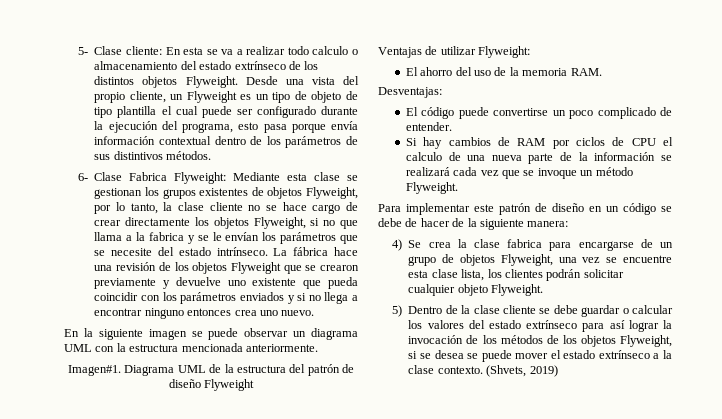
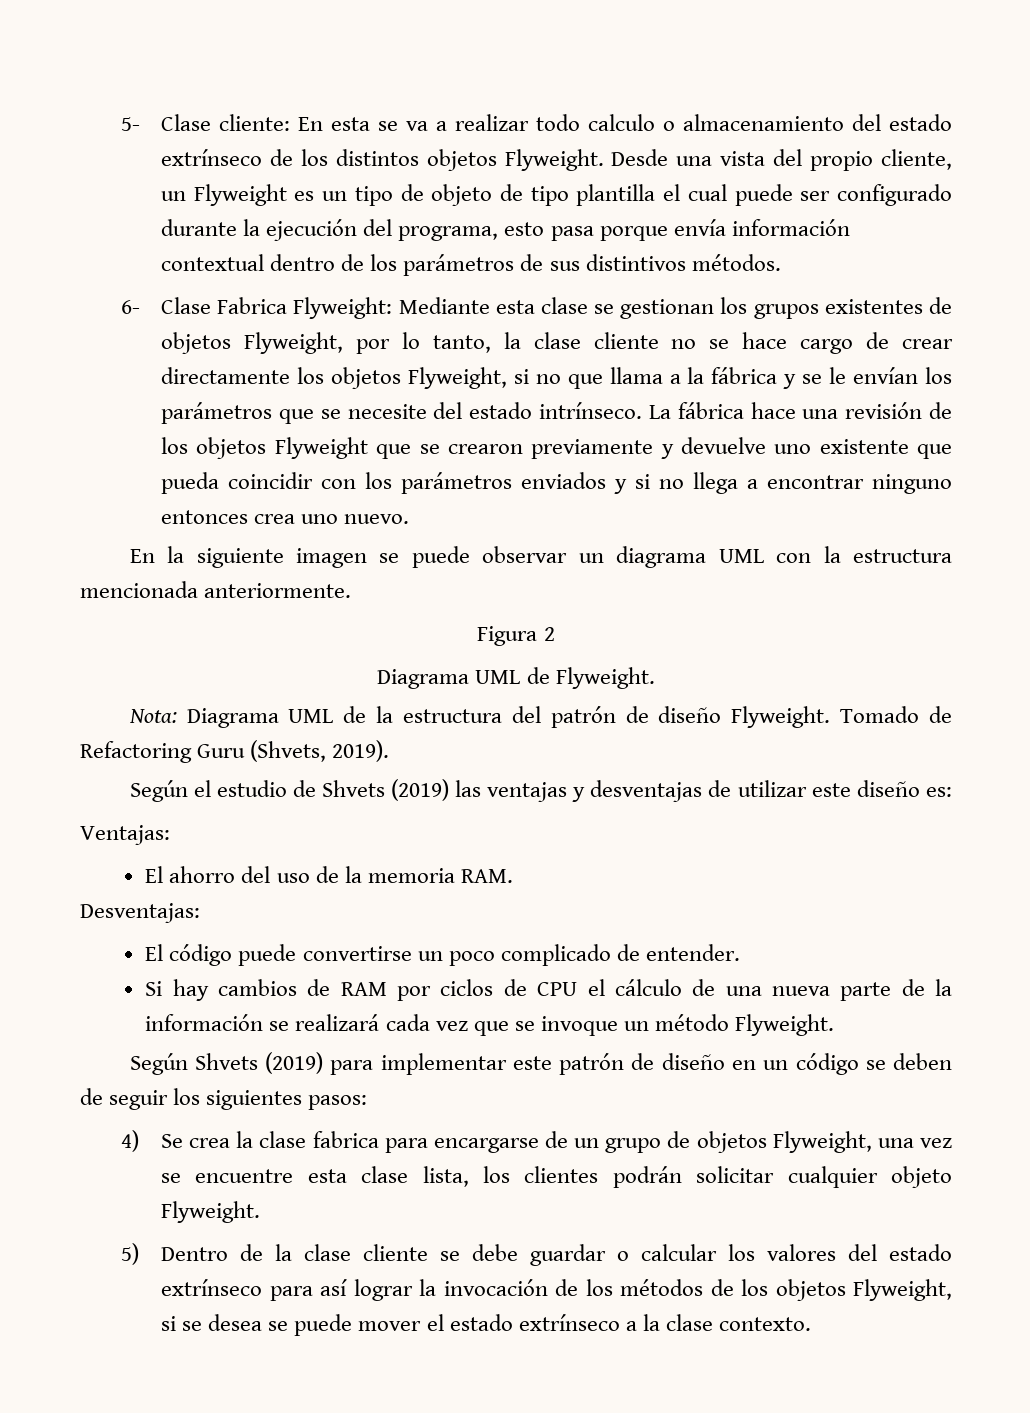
- 6- Clase Fabrica Flyweight: Mediante esta clase se gestionan los grupos existentes de objetos Flyweight, por lo tanto, la clase cliente no se hace cargo de crear directamente los objetos Flyweight, si no que llama a la fabrica y se le envían los parámetros que se necesite del estado intrínseco.
+ 6- Clase Fabrica Flyweight: Mediante esta clase se gestionan los grupos existentes de objetos Flyweight, por lo tanto, la clase cliente no se hace cargo de crear directamente los objetos Flyweight, si no que llama a la fábrica y se le envían los parámetros que se necesite del estado intrínseco.
- Imagen#1. Diagrama UML de la estructura del patrón de diseño Flyweight
- Ventajas de utilizar Flyweight:
+ Figura 2
+ Diagrama UML de Flyweight.
+ Nota: Diagrama UML de la estructura del patrón de diseño Flyweight. Tomado de Refactoring Guru (Shvets, 2019).
+ Según el estudio de Shvets (2019) las ventajas y desventajas de utilizar este diseño es:
+ Ventajas:
- Si hay cambios de RAM por ciclos de CPU el calculo de una nueva parte de la información se realizará cada vez que se invoque un método Flyweight.
+ Si hay cambios de RAM por ciclos de CPU el cálculo de una nueva parte de la información se realizará cada vez que se invoque un método Flyweight.
- Para implementar este patrón de diseño en un código se debe de hacer de la siguiente manera:
+ Según Shvets (2019) para implementar este patrón de diseño en un código se deben de seguir los siguientes pasos:
- (Shvets, 2019)

